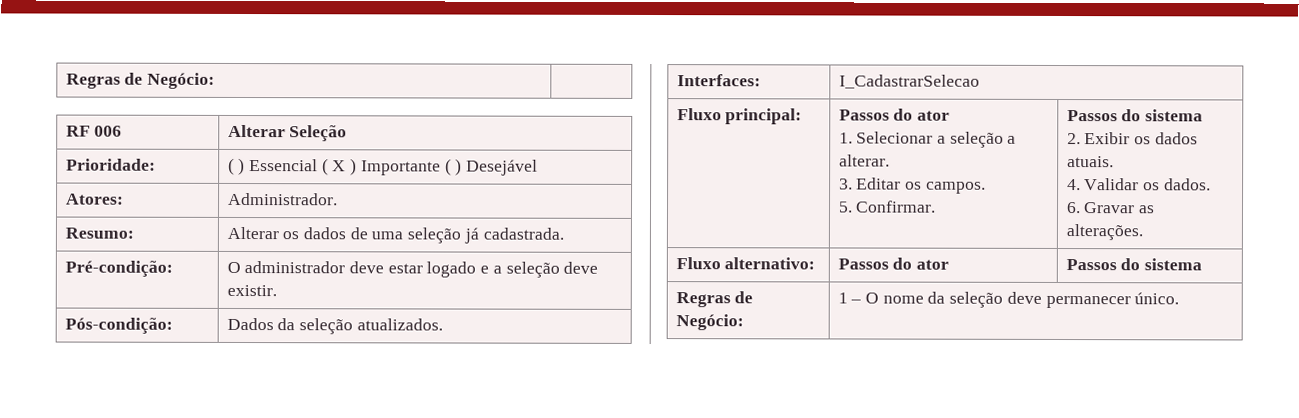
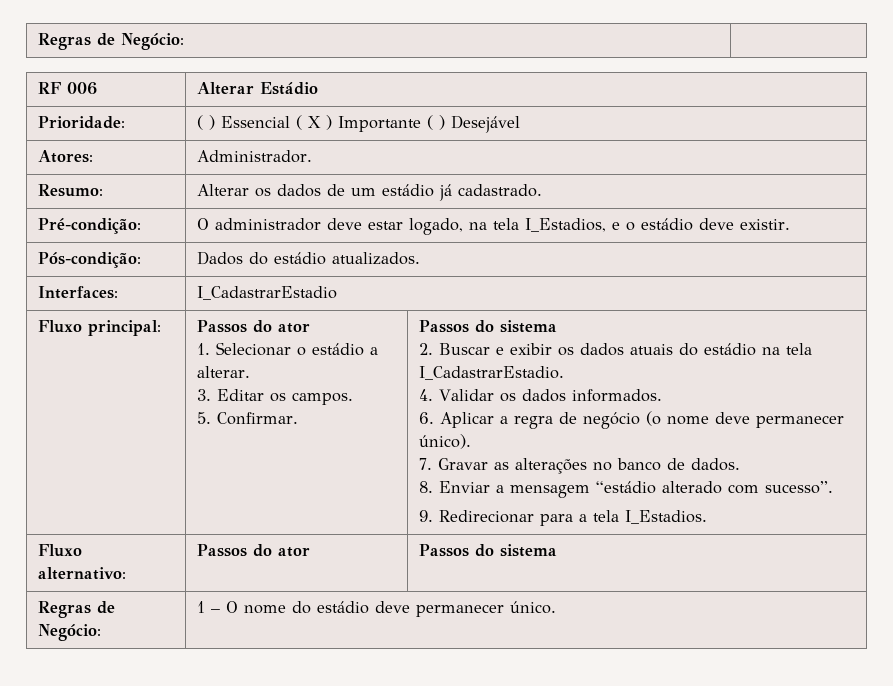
- RF 006 | Alterar Seleção
+ RF 006 | Alterar Estádio
- Resumo: | Alterar os dados de uma seleção já cadastrada.
+ Resumo: | Alterar os dados de um estádio já cadastrado.
- Pré-condição: | O administrador deve estar logado e a seleção deve existir.
+ Pré-condição: | O administrador deve estar logado, na tela I_Estadios, e o estádio deve existir.
- Pós-condição: | Dados da seleção atualizados.
+ Pós-condição: | Dados do estádio atualizados.
- Interfaces: | I_CadastrarSelecao
+ Interfaces: | I_CadastrarEstadio
- 1. Selecionar a seleção a alterar.
+ 1. Selecionar o estádio a alterar.
- 2. Exibir os dados atuais.
- 4. Validar os dados.
- 6. Gravar as alterações.
+ 2. Buscar e exibir os dados atuais do estádio na tela I_CadastrarEstadio.
+ 4. Validar os dados informados.
+ 6. Aplicar a regra de negócio (o nome deve permanecer único).
+ 7. Gravar as alterações no banco de dados.
+ 8. Enviar a mensagem “estádio alterado com sucesso”.
+ 9. Redirecionar para a tela I_Estadios.
- Regras de Negócio: | 1 – O nome da seleção deve permanecer único.
+ Regras de Negócio: | 1 – O nome do estádio deve permanecer único.

